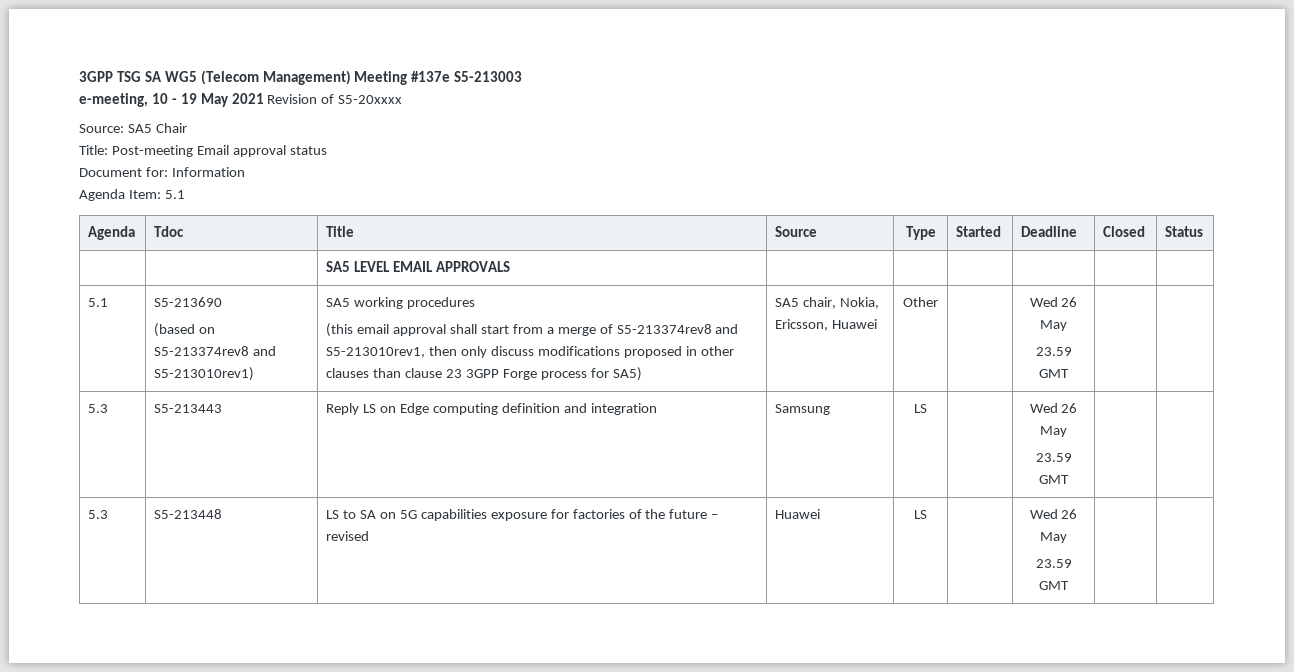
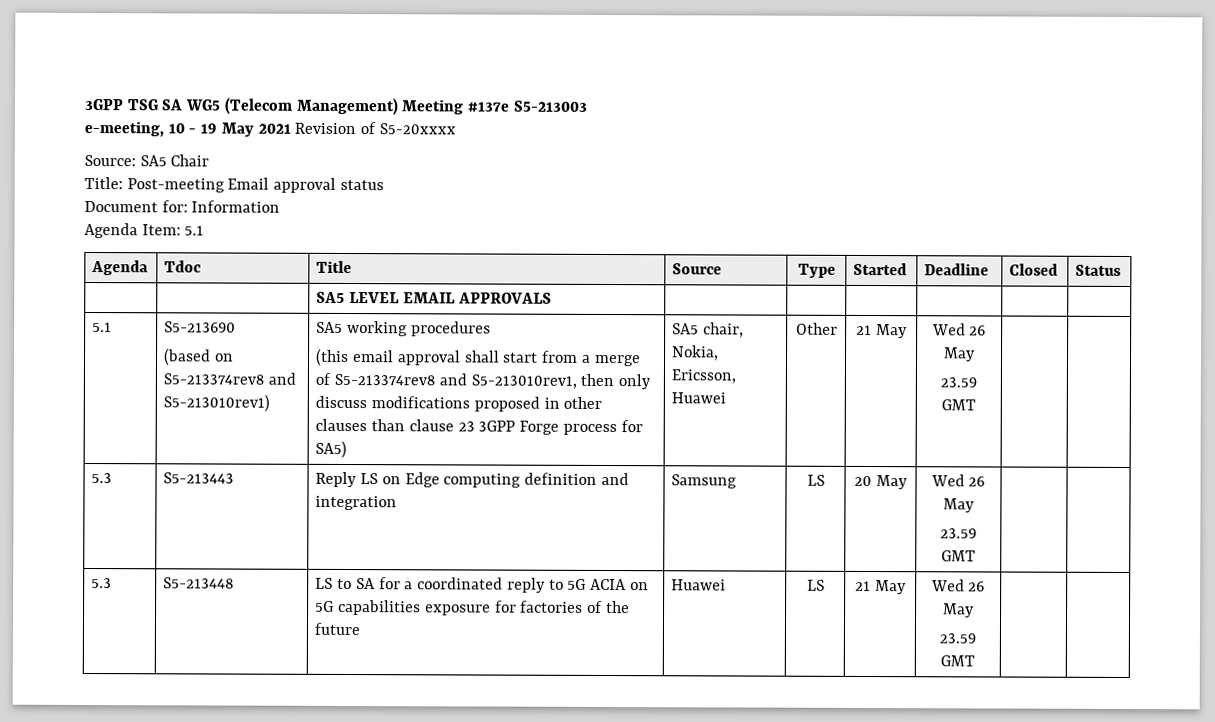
- Other
+ Other | 21 May
- 5.3 | S5-213443 | Reply LS on Edge computing definition and integration | Samsung | LS | | Wed 26 May
+ 5.3 | S5-213443 | Reply LS on Edge computing definition and integration | Samsung | LS | 20 May | Wed 26 May
- 5.3 | S5-213448 | LS to SA on 5G capabilities exposure for factories of the future – revised | Huawei | LS | | Wed 26 May
+ 5.3 | S5-213448 | LS to SA for a coordinated reply to 5G ACIA on 5G capabilities exposure for factories of the future | Huawei | LS | 21 May | Wed 26 May

